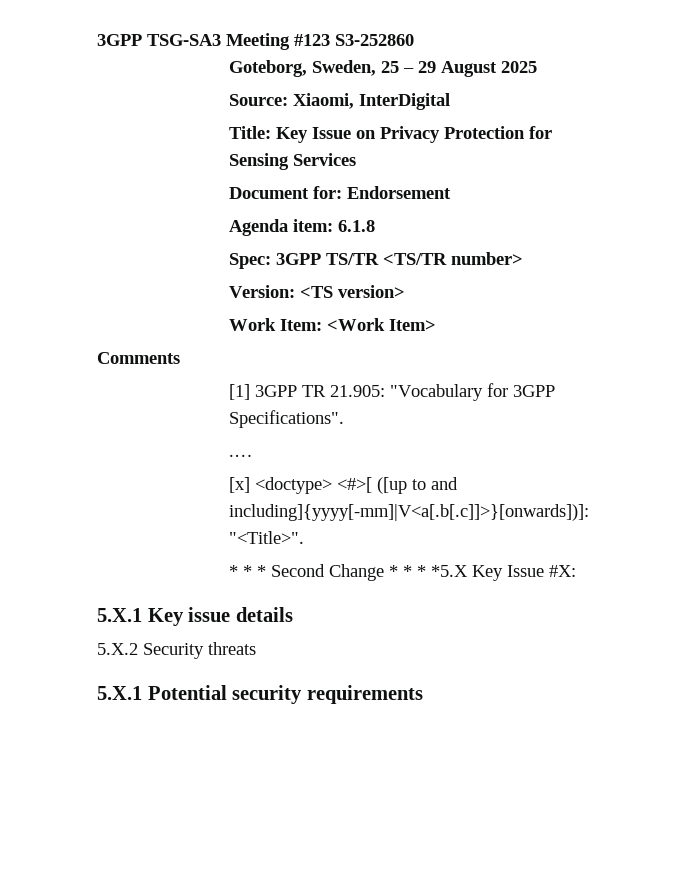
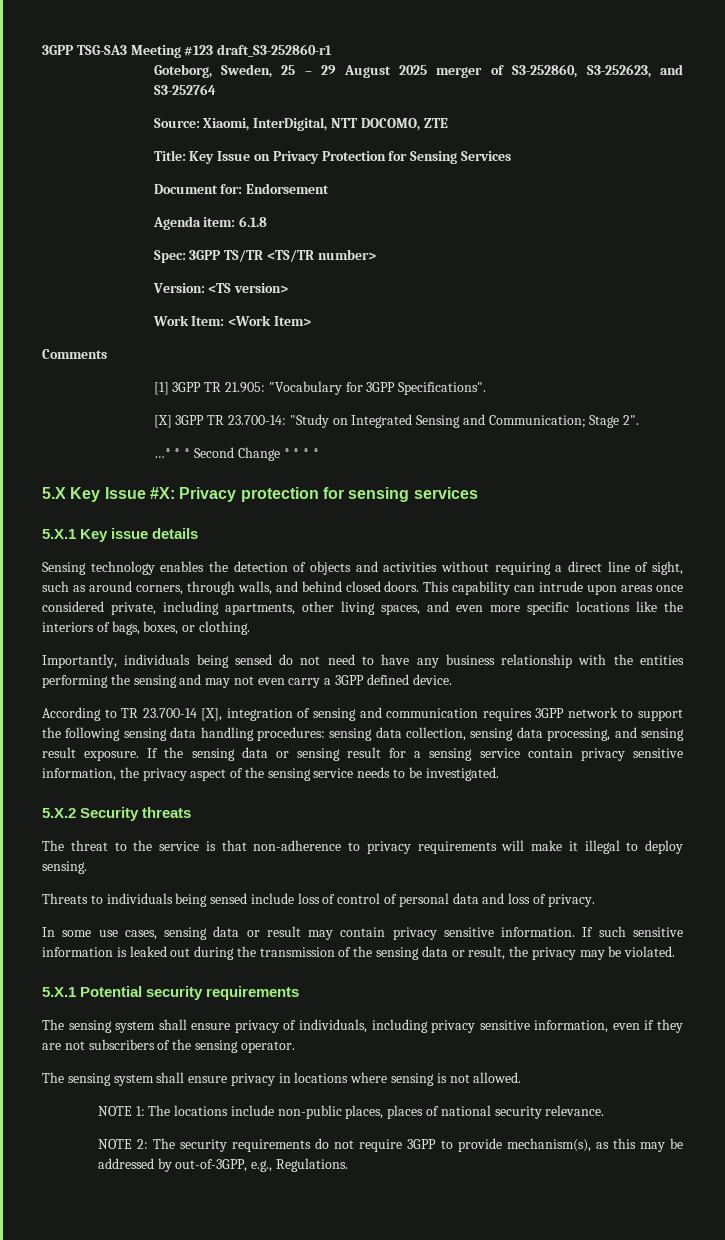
- 3GPP TSG-SA3 Meeting #123 S3-252860
+ 3GPP TSG-SA3 Meeting #123 draft_S3-252860-r1
- Goteborg, Sweden, 25 – 29 August 2025
- Source: Xiaomi, InterDigital
+ Goteborg, Sweden, 25 – 29 August 2025 merger of S3-252860, S3-252623, and S3-252764
+ Source: Xiaomi, InterDigital, NTT DOCOMO, ZTE
- .…
- [x] <doctype> <#>[ ([up to and including]{yyyy[-mm]|V<a[.b[.c]]>}[onwards])]: "<Title>".
- * * * Second Change * * * *5.X Key Issue #X:
+ [X] 3GPP TR 23.700-14: "Study on Integrated Sensing and Communication; Stage 2".
+ …* * * Second Change * * * *
+ 5.X Key Issue #X: Privacy protection for sensing services
+ Sensing technology enables the detection of objects and activities without requiring a direct line of sight, such as around corners, through walls, and behind closed doors. This capability can intrude upon areas once considered private, including apartments, other living spaces, and even more specific locations like the interiors of bags, boxes, or clothing.
+ Importantly, individuals being sensed do not need to have any business relationship with the entities performing the sensing and may not even carry a 3GPP defined device.
+ According to TR 23.700-14 [X], integration of sensing and communication requires 3GPP network to support the following sensing data handling procedures: sensing data collection, sensing data processing, and sensing result exposure. If the sensing data or sensing result for a sensing service contain privacy sensitive information, the privacy aspect of the sensing service needs to be investigated.
  5.X.2 Security threats
+ The threat to the service is that non-adherence to privacy requirements will make it illegal to deploy sensing.
+ Threats to individuals being sensed include loss of control of personal data and loss of privacy.
+ In some use cases, sensing data or result may contain privacy sensitive information. If such sensitive information is leaked out during the transmission of the sensing data or result, the privacy may be violated.
  5.X.1 Potential security requirements
+ The sensing system shall ensure privacy of individuals, including privacy sensitive information, even if they are not subscribers of the sensing operator.
+ The sensing system shall ensure privacy in locations where sensing is not allowed.
+ NOTE 1: The locations include non-public places, places of national security relevance.
+ NOTE 2: The security requirements do not require 3GPP to provide mechanism(s), as this may be addressed by out-of-3GPP, e.g., Regulations.

